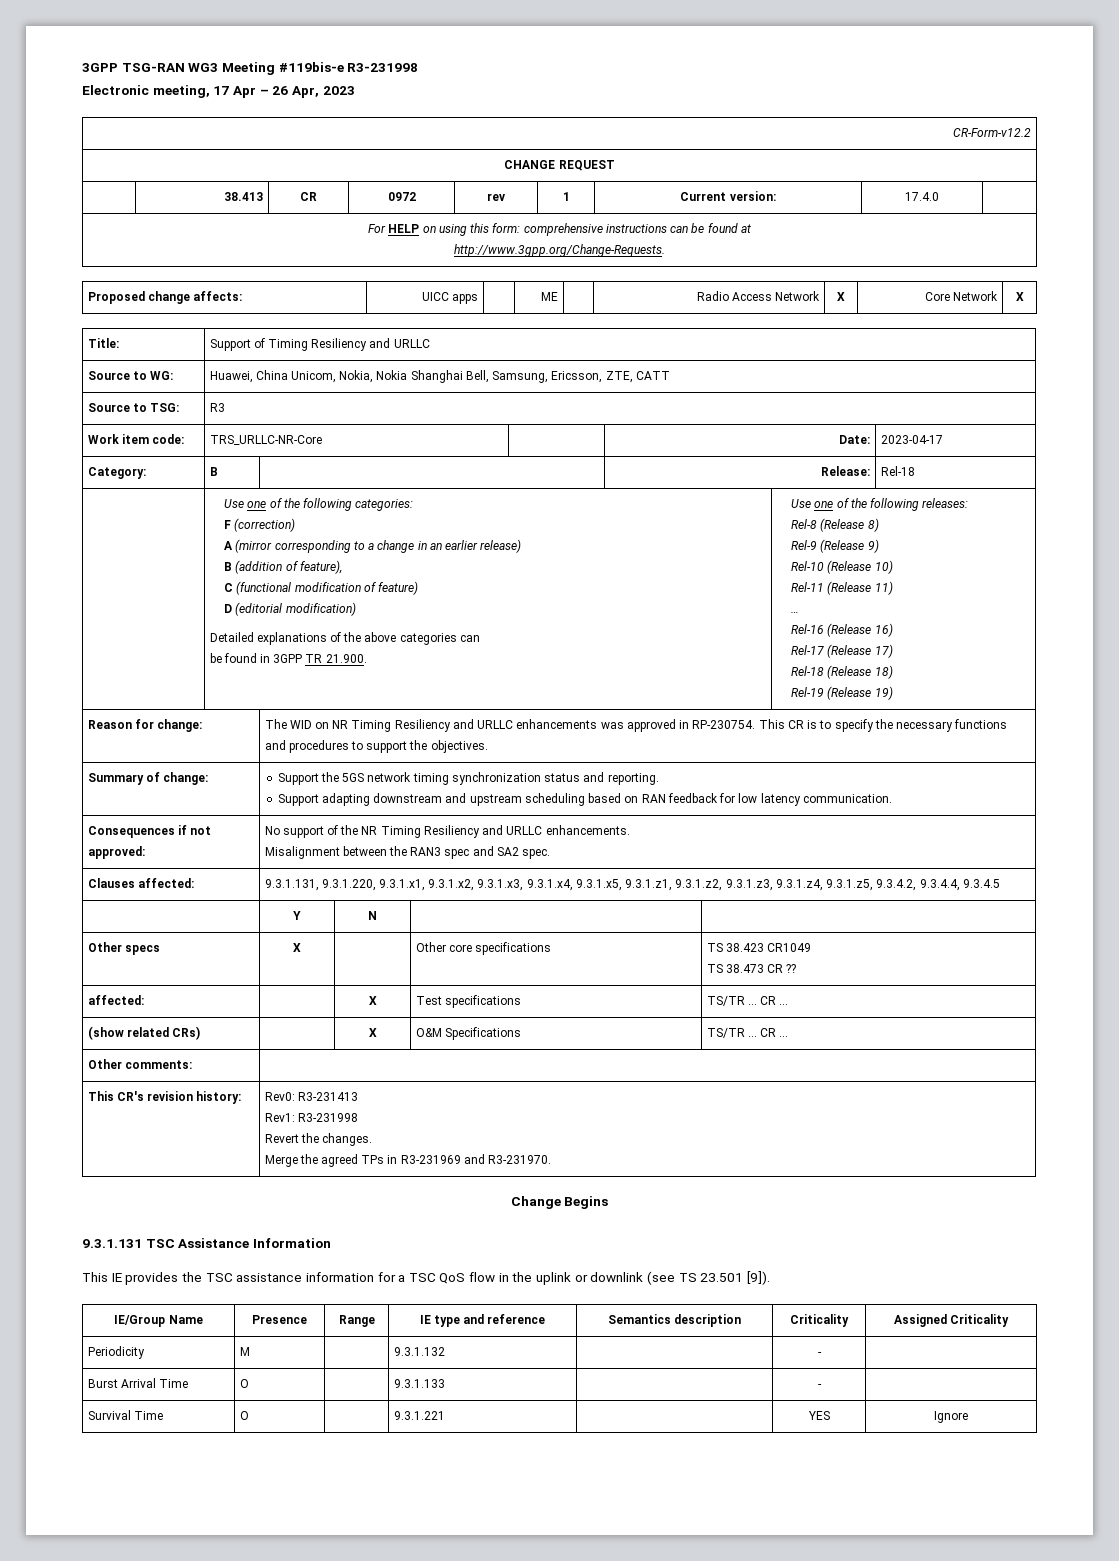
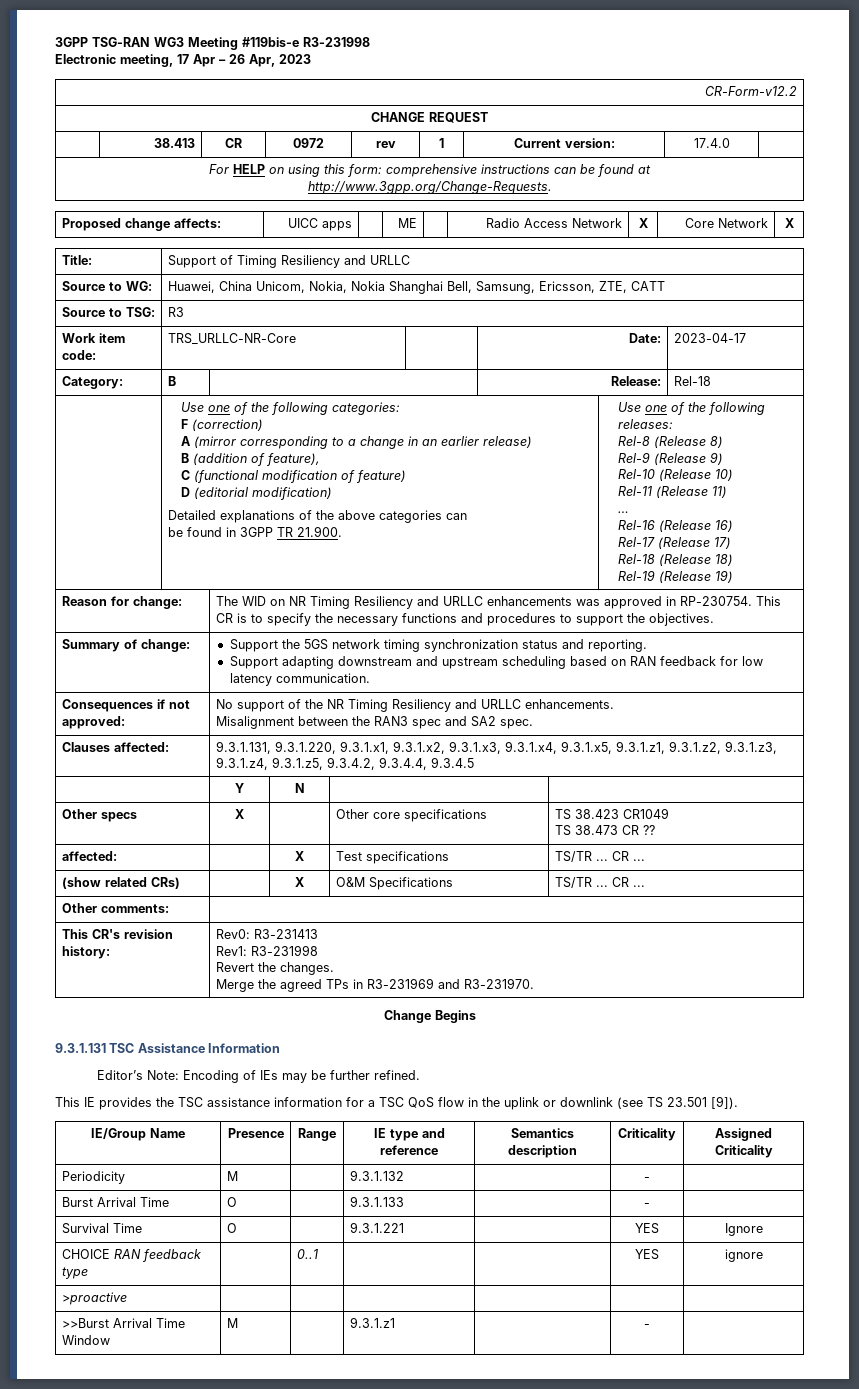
+ Editor’s Note: Encoding of IEs may be further refined.
+ CHOICE RAN feedback type | | 0..1 | | | YES | ignore
+ >proactive | | | | | |
+ >>Burst Arrival Time Window | M | | 9.3.1.z1 | | - |

